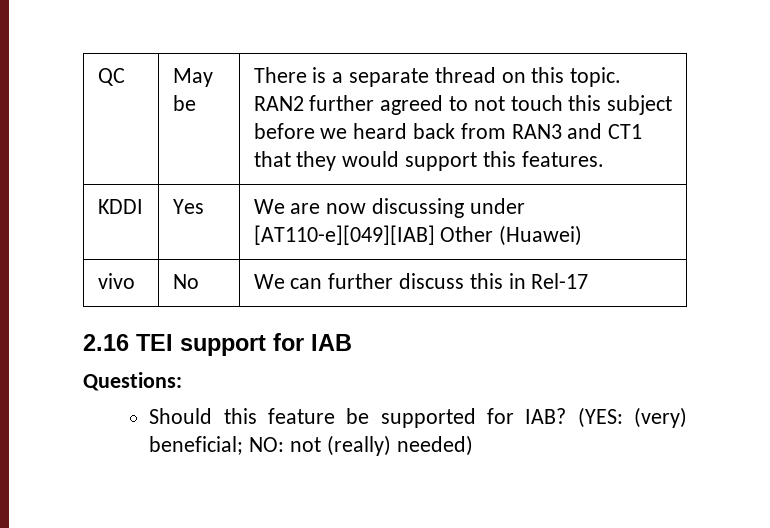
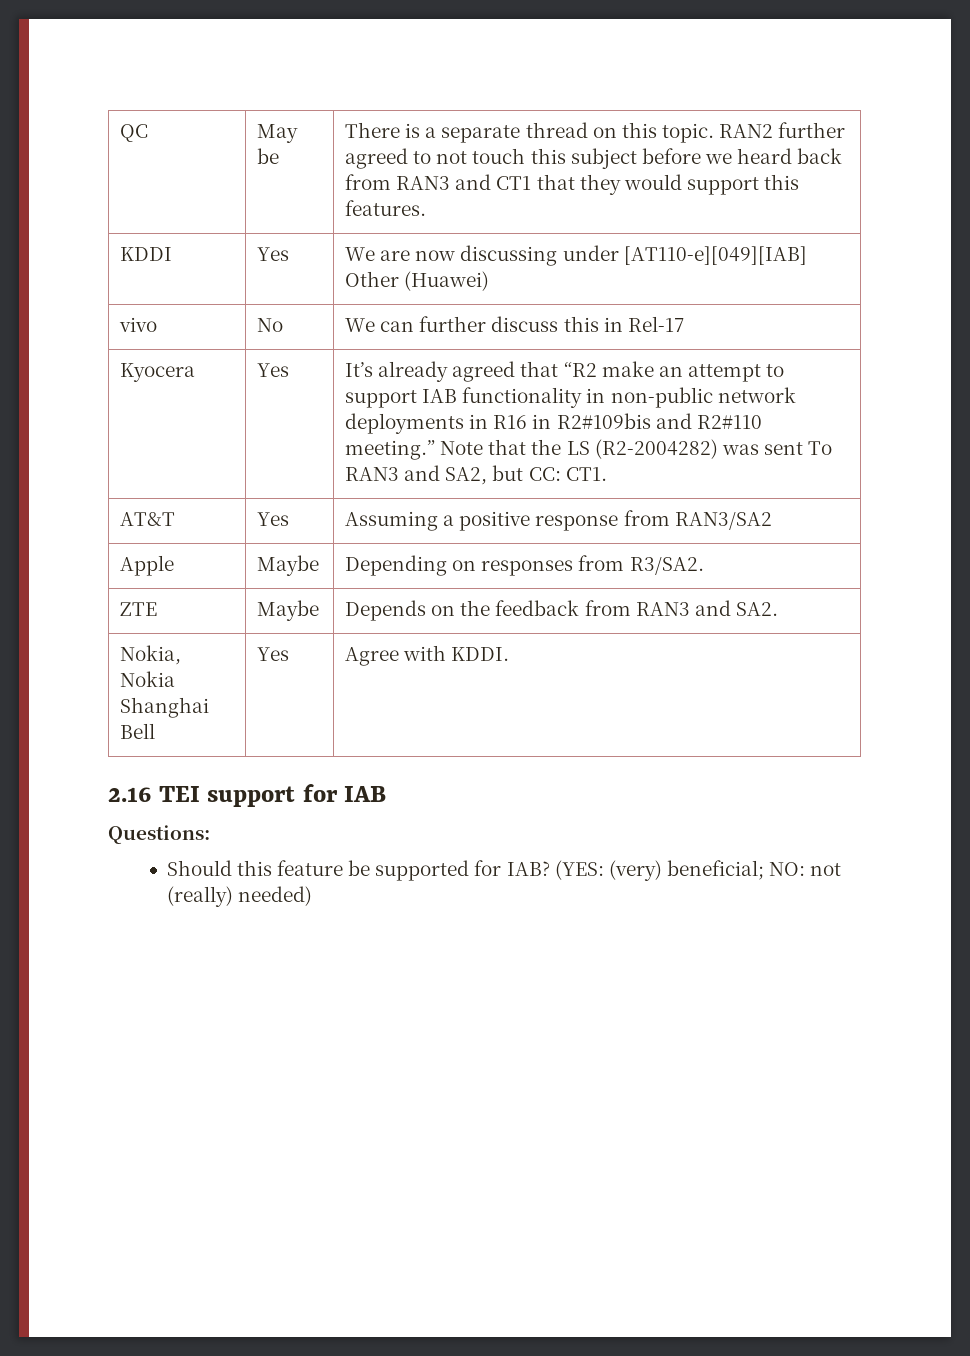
+ Kyocera | Yes | It’s already agreed that “R2 make an attempt to support IAB functionality in non-public network deployments in R16 in R2#109bis and R2#110 meeting.” Note that the LS (R2-2004282) was sent To RAN3 and SA2, but CC: CT1.
+ AT&T | Yes | Assuming a positive response from RAN3/SA2
+ Apple | Maybe | Depending on responses from R3/SA2.
+ ZTE | Maybe | Depends on the feedback from RAN3 and SA2.
+ Nokia, Nokia Shanghai Bell | Yes | Agree with KDDI.

